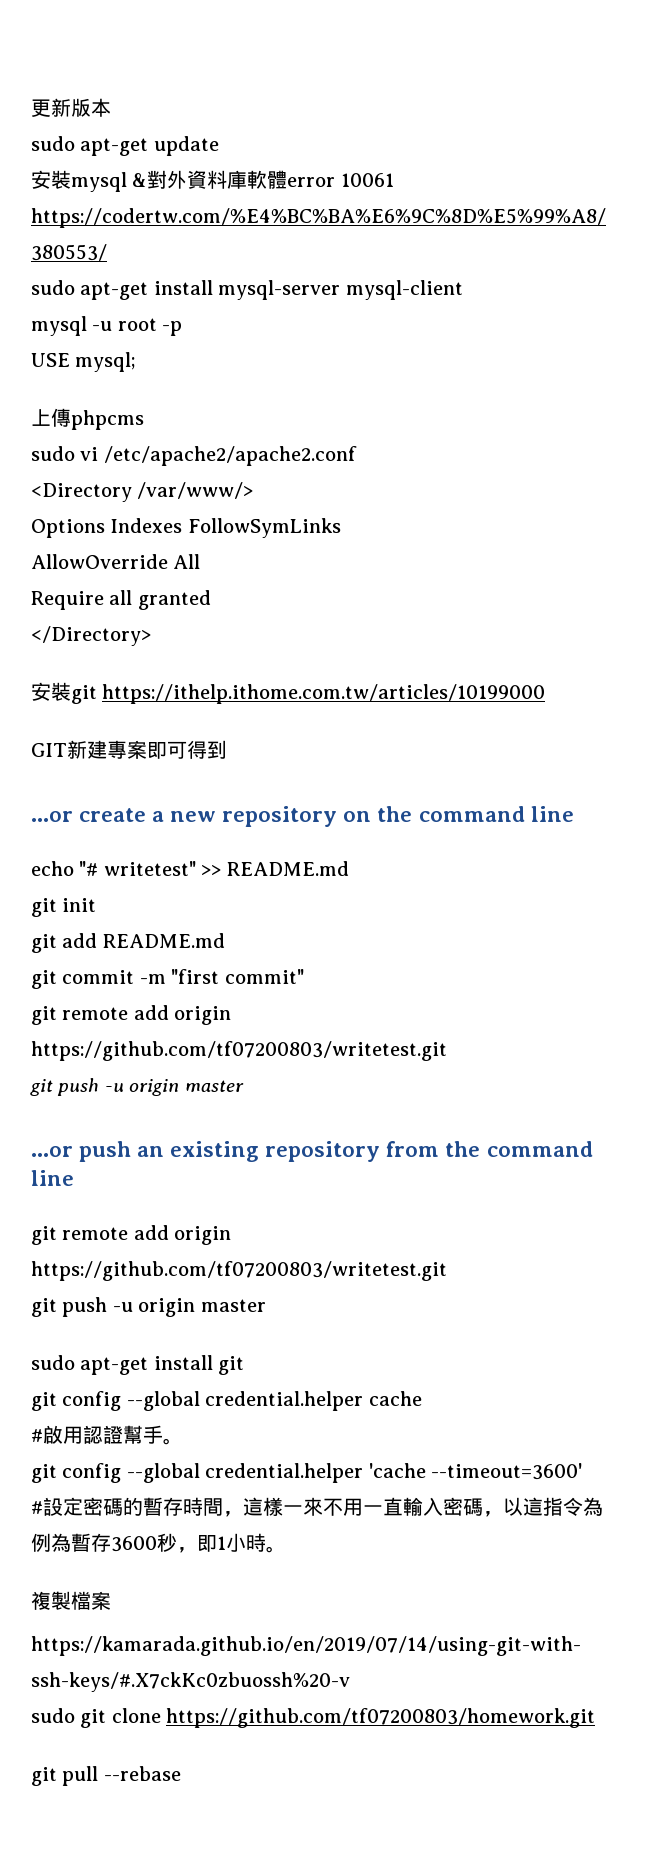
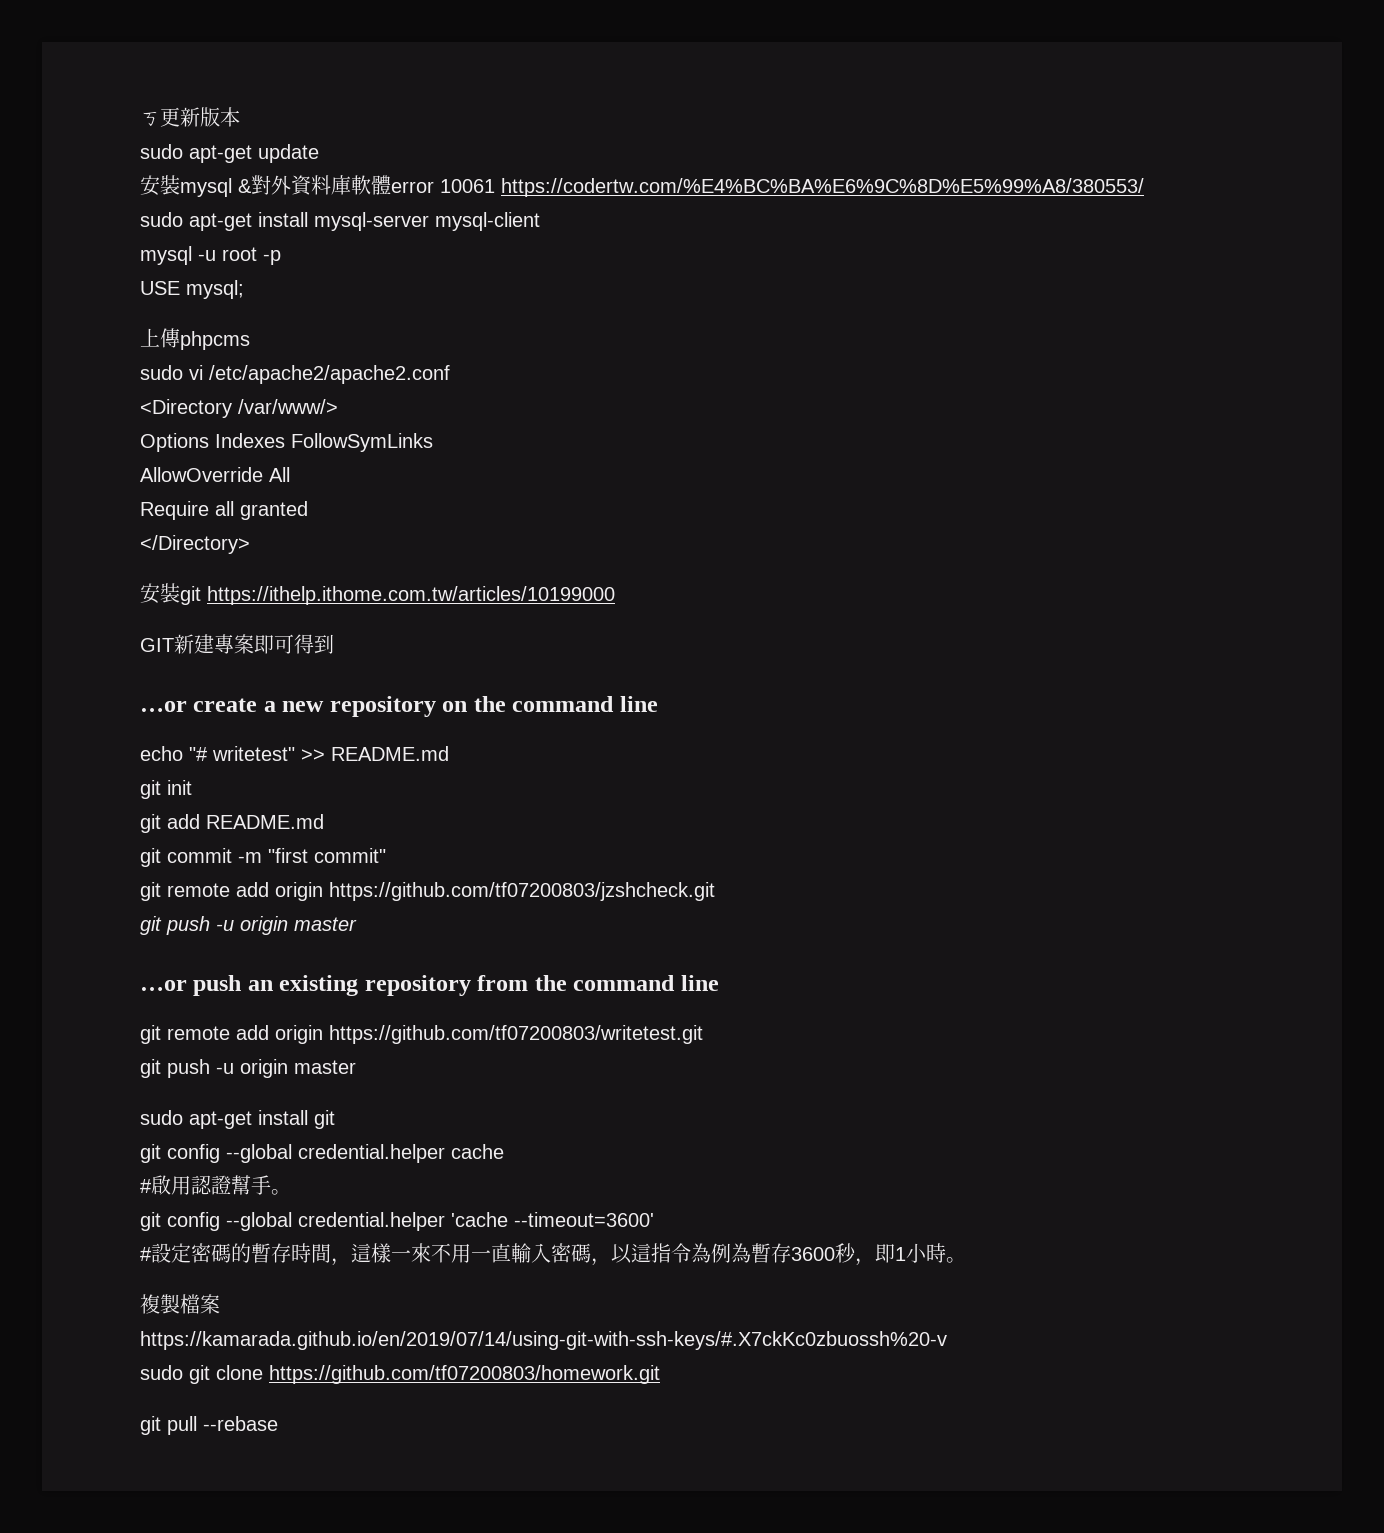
- 更新版本
+ ㄎ更新版本
  git commit -m "first commit"
- git remote add origin https://github.com/tf07200803/writetest.git
+ git remote add origin https://github.com/tf07200803/jzshcheck.git

